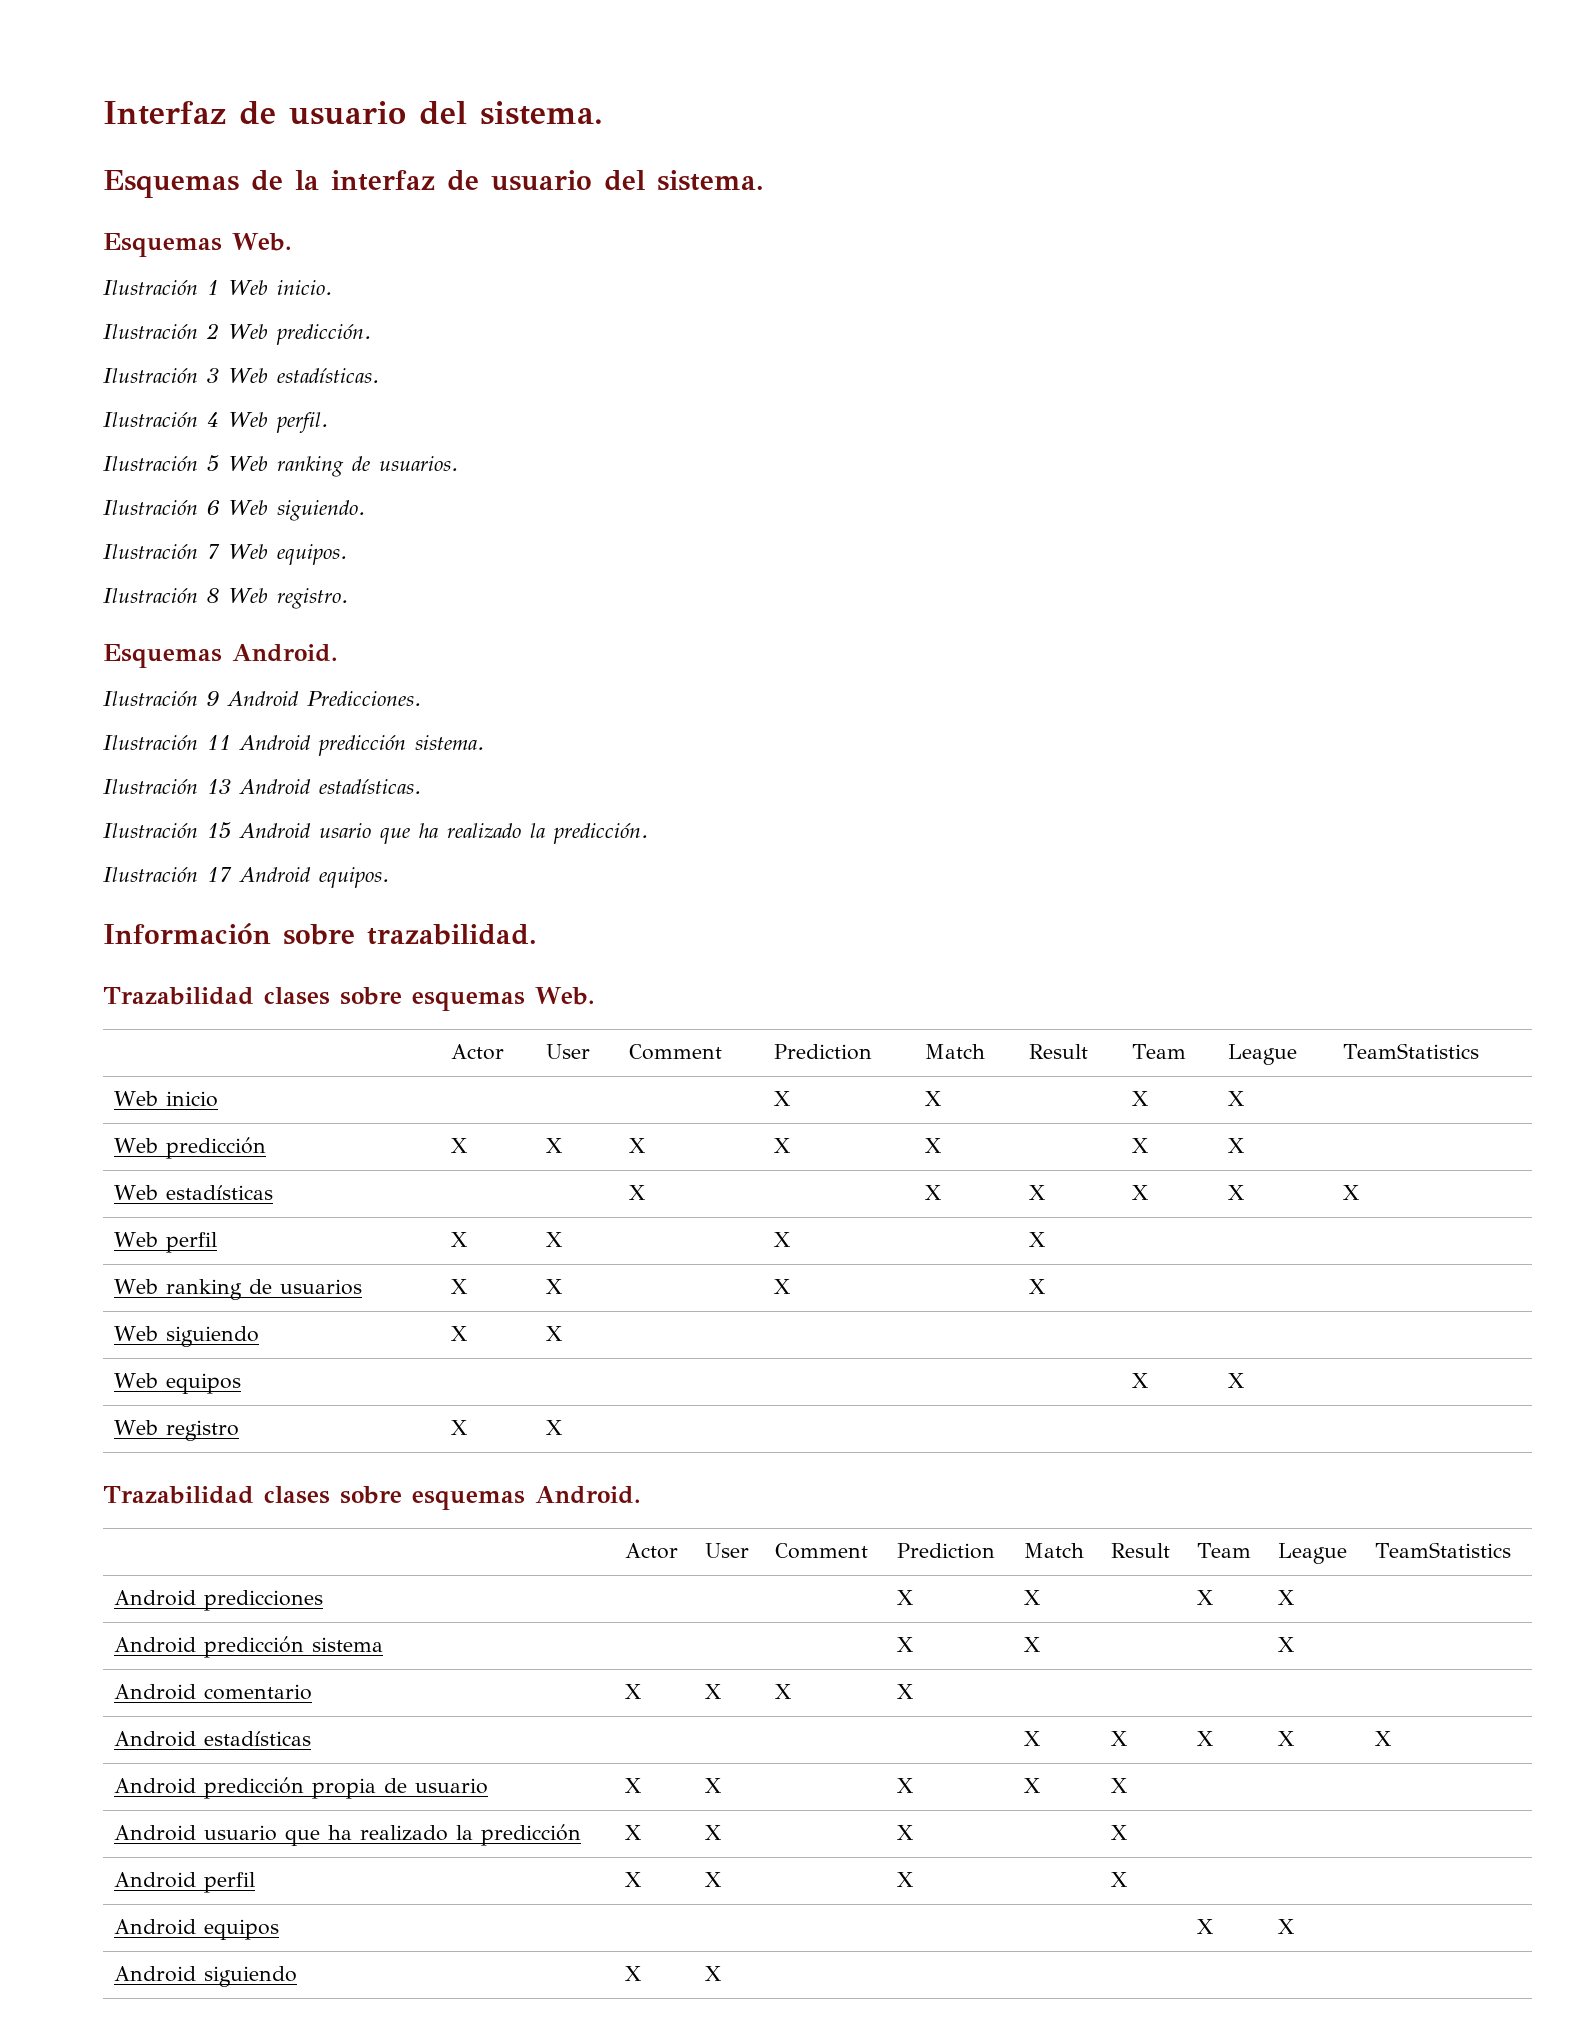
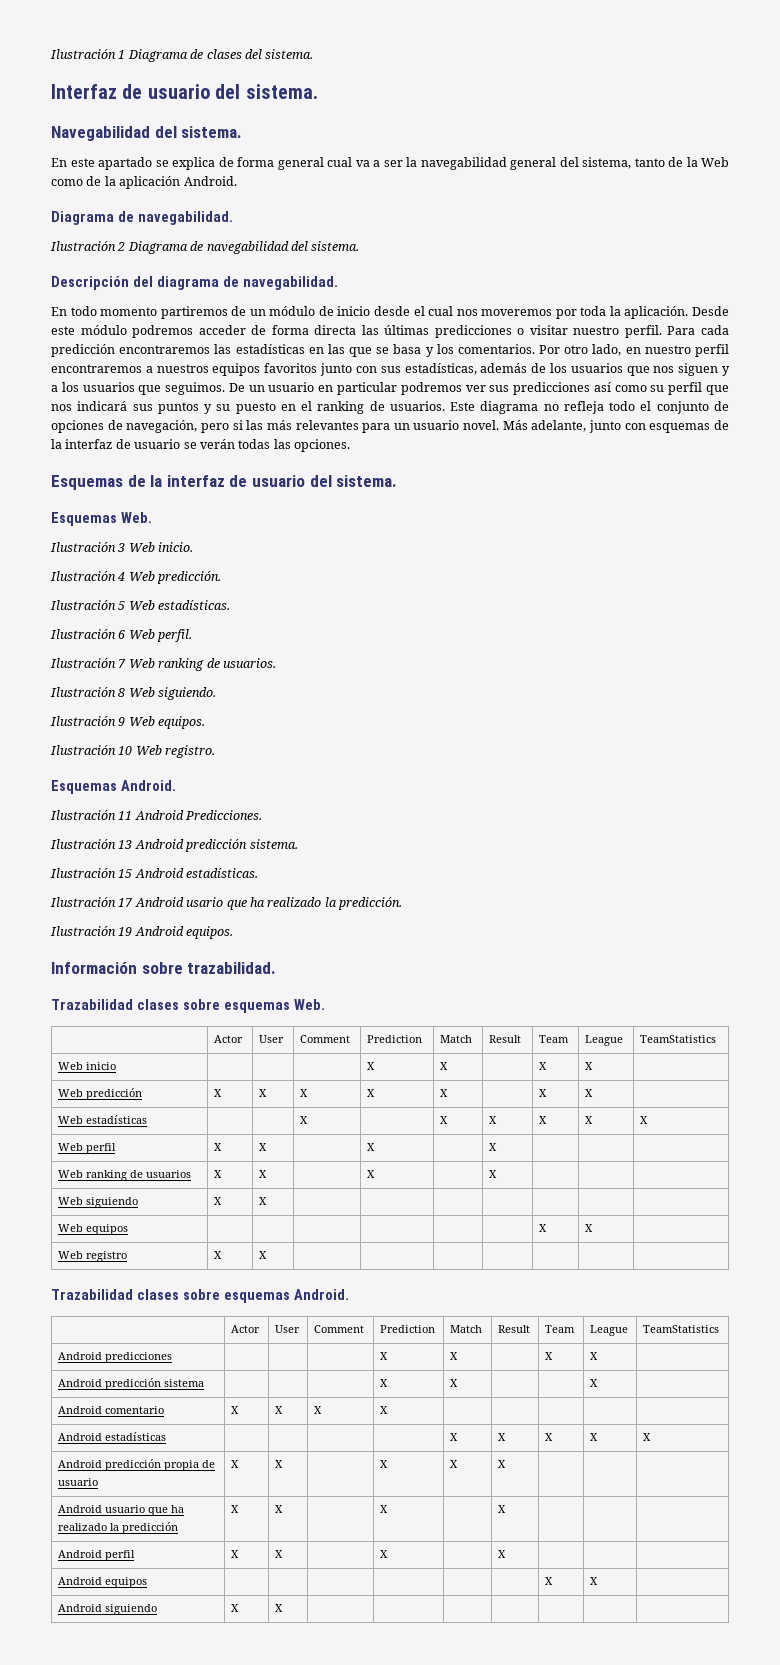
+ Ilustración 1 Diagrama de clases del sistema.
+ Navegabilidad del sistema.
+ En este apartado se explica de forma general cual va a ser la navegabilidad general del sistema, tanto de la Web como de la aplicación Android.
+ Diagrama de navegabilidad.
+ Ilustración 2 Diagrama de navegabilidad del sistema.
+ Descripción del diagrama de navegabilidad.
+ En todo momento partiremos de un módulo de inicio desde el cual nos moveremos por toda la aplicación. Desde este módulo podremos acceder de forma directa las últimas predicciones o visitar nuestro perfil. Para cada predicción encontraremos las estadísticas en las que se basa y los comentarios. Por otro lado, en nuestro perfil encontraremos a nuestros equipos favoritos junto con sus estadísticas, además de los usuarios que nos siguen y a los usuarios que seguimos. De un usuario en particular podremos ver sus predicciones así como su perfil que nos indicará sus puntos y su puesto en el ranking de usuarios. Este diagrama no refleja todo el conjunto de opciones de navegación, pero si las más relevantes para un usuario novel. Más adelante, junto con esquemas de la interfaz de usuario se verán todas las opciones.
- Ilustración 1 Web inicio.
+ Ilustración 3 Web inicio.
- Ilustración 2 Web predicción.
+ Ilustración 4 Web predicción.
- Ilustración 3 Web estadísticas.
+ Ilustración 5 Web estadísticas.
- Ilustración 4 Web perfil.
+ Ilustración 6 Web perfil.
- Ilustración 5 Web ranking de usuarios.
+ Ilustración 7 Web ranking de usuarios.
- Ilustración 6 Web siguiendo.
+ Ilustración 8 Web siguiendo.
- Ilustración 7 Web equipos.
+ Ilustración 9 Web equipos.
- Ilustración 8 Web registro.
+ Ilustración 10 Web registro.
- Ilustración 9 Android Predicciones.
+ Ilustración 11 Android Predicciones.
- Ilustración 11 Android predicción sistema.
+ Ilustración 13 Android predicción sistema.
- Ilustración 13 Android estadísticas.
+ Ilustración 15 Android estadísticas.
- Ilustración 15 Android usario que ha realizado la predicción.
+ Ilustración 17 Android usario que ha realizado la predicción.
- Ilustración 17 Android equipos.
+ Ilustración 19 Android equipos.

